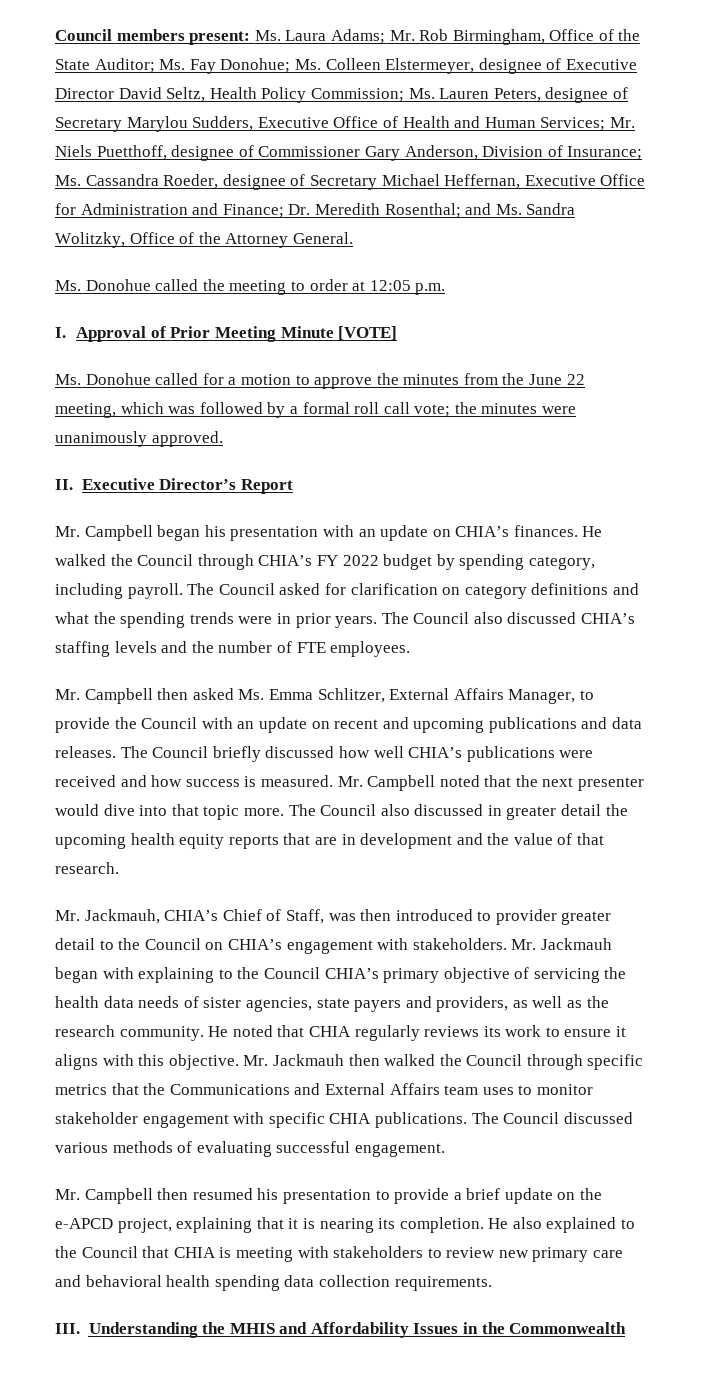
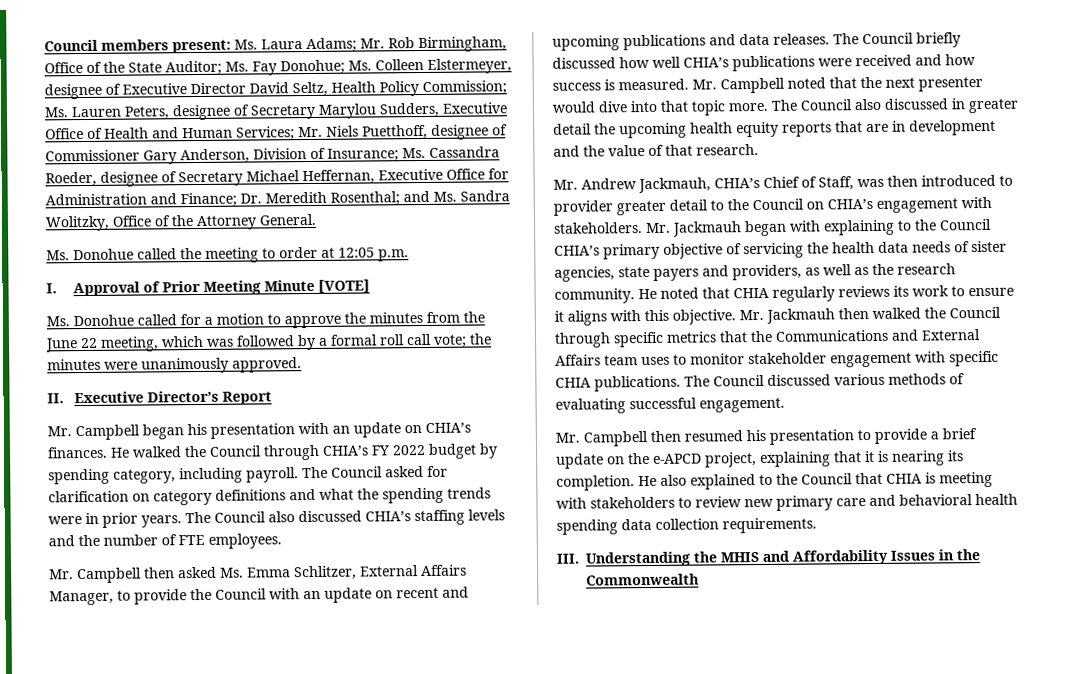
- Mr. Jackmauh, CHIA’s Chief of Staff, was then introduced to provider greater detail to the Council on CHIA’s engagement with stakeholders.
+ Mr. Andrew Jackmauh, CHIA’s Chief of Staff, was then introduced to provider greater detail to the Council on CHIA’s engagement with stakeholders.

